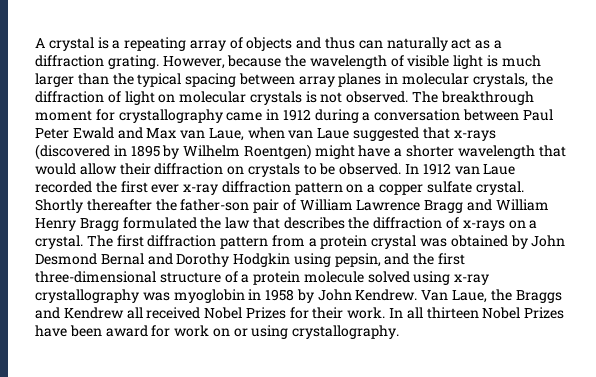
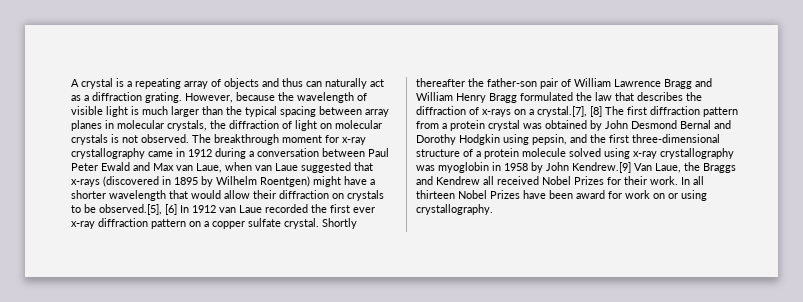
- The breakthrough moment for crystallography came in 1912 during a conversation between Paul Peter Ewald and Max van Laue, when van Laue suggested that x-rays (discovered in 1895 by Wilhelm Roentgen) might have a shorter wavelength that would allow their diffraction on crystals to be observed. In 1912 van Laue recorded the first ever x-ray diffraction pattern on a copper sulfate crystal.
+ The breakthrough moment for x-ray crystallography came in 1912 during a conversation between Paul Peter Ewald and Max van Laue, when van Laue suggested that x-rays (discovered in 1895 by Wilhelm Roentgen) might have a shorter wavelength that would allow their diffraction on crystals to be observed.[5], [6] In 1912 van Laue recorded the first ever x-ray diffraction pattern on a copper sulfate crystal.
- Shortly thereafter the father-son pair of William Lawrence Bragg and William Henry Bragg formulated the law that describes the diffraction of x-rays on a crystal. The first diffraction pattern from a protein crystal was obtained by John Desmond Bernal and Dorothy Hodgkin using pepsin, and the first three-dimensional structure of a protein molecule solved using x-ray crystallography was myoglobin in 1958 by John Kendrew. Van Laue, the Braggs and Kendrew all received Nobel Prizes for their work.
+ Shortly thereafter the father-son pair of William Lawrence Bragg and William Henry Bragg formulated the law that describes the diffraction of x-rays on a crystal.[7], [8] The first diffraction pattern from a protein crystal was obtained by John Desmond Bernal and Dorothy Hodgkin using pepsin, and the first three-dimensional structure of a protein molecule solved using x-ray crystallography was myoglobin in 1958 by John Kendrew.[9] Van Laue, the Braggs and Kendrew all received Nobel Prizes for their work.

